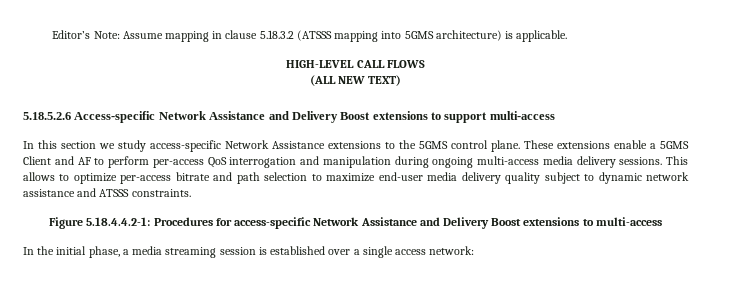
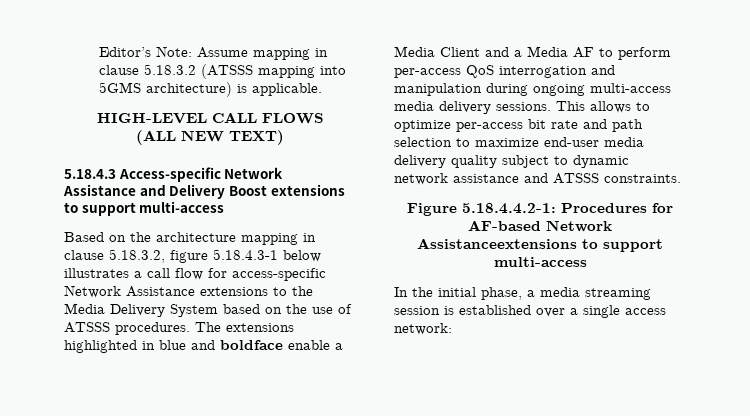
- 5.18.5.2.6 Access-specific Network Assistance and Delivery Boost extensions to support multi-access
+ 5.18.4.3 Access-specific Network Assistance and Delivery Boost extensions to support multi-access
- In this section we study access-specific Network Assistance extensions to the 5GMS control plane. These extensions enable a 5GMS Client and AF to perform per-access QoS interrogation and manipulation during ongoing multi-access media delivery sessions.
+ Based on the architecture mapping in clause 5.18.3.2, figure 5.18.4.3-1 below illustrates a call flow for access-specific Network Assistance extensions to the Media Delivery System based on the use of ATSSS procedures. The extensions highlighted in blue and boldface enable a Media Client and a Media AF to perform per-access QoS interrogation and manipulation during ongoing multi-access media delivery sessions.
- This allows to optimize per-access bitrate and path selection to maximize end-user media delivery quality subject to dynamic network assistance and ATSSS constraints.
+ This allows to optimize per-access bit rate and path selection to maximize end-user media delivery quality subject to dynamic network assistance and ATSSS constraints.
- Figure 5.18.4.4.2-1: Procedures for access-specific Network Assistance and Delivery Boost extensions to multi-access
+ Figure 5.18.4.4.2-1: Procedures for AF-based Network Assistanceextensions to support multi-access

